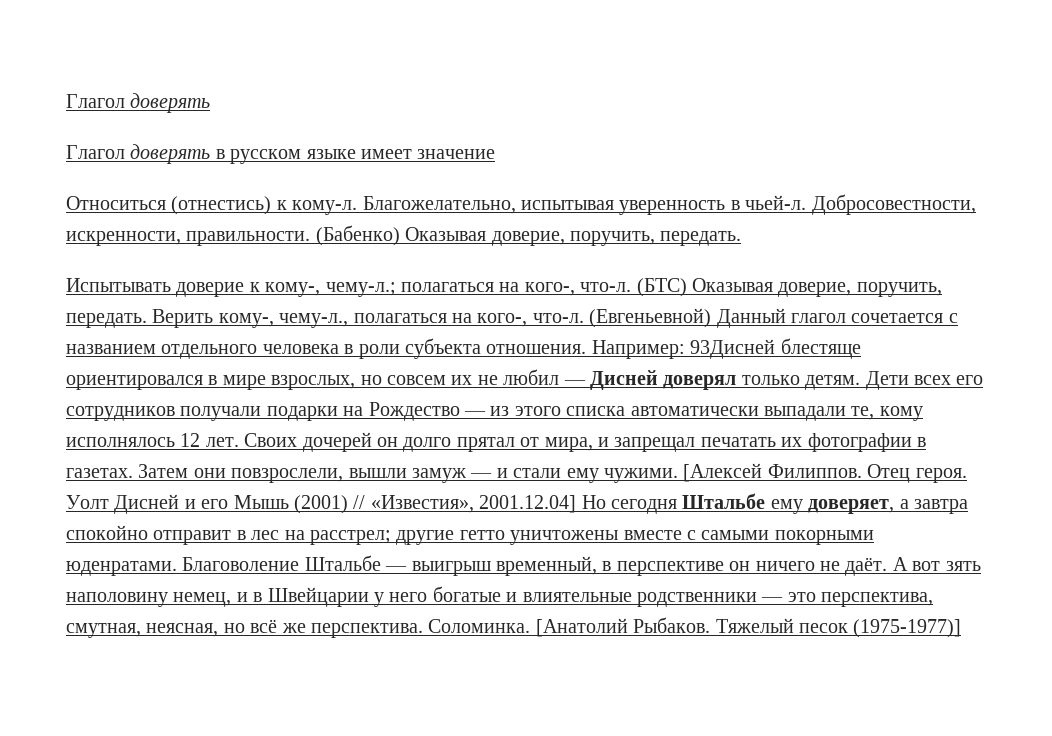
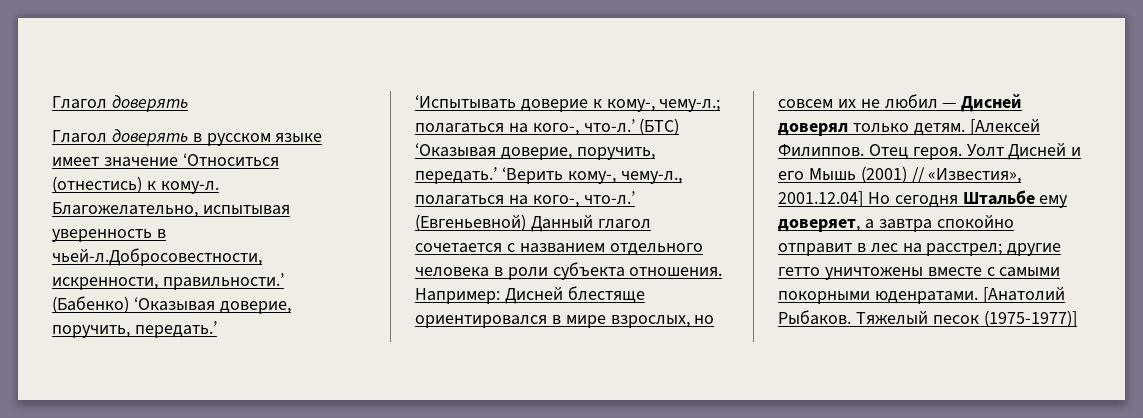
- Глагол доверять в русском языке имеет значение
- Относиться (отнестись) к кому-л.
+ Глагол доверять в русском языке имеет значение ‘Относиться (отнестись) к кому-л.
- Благожелательно, испытывая уверенность в чьей-л. Добросовестности, искренности, правильности. (Бабенко) Оказывая доверие, поручить, передать.
- Испытывать доверие к кому-, чему-л.; полагаться на кого-, что-л. (БТС) Оказывая доверие, поручить, передать. Верить кому-, чему-л., полагаться на кого-, что-л.
+ Благожелательно, испытывая уверенность в чьей-л.Добросовестности, искренности, правильности.’ (Бабенко) ‘Оказывая доверие, поручить, передать.’
+ ‘Испытывать доверие к кому-, чему-л.; полагаться на кого-, что-л.’ (БТС) ‘Оказывая доверие, поручить, передать.’ ‘Верить кому-, чему-л., полагаться на кого-, что-л.’
- Например: 93Дисней блестяще ориентировался в мире взрослых, но совсем их не любил ― Дисней доверял только детям.
+ Например: Дисней блестяще ориентировался в мире взрослых, но совсем их не любил ― Дисней доверял только детям.
- Дети всех его сотрудников получали подарки на Рождество ― из этого списка автоматически выпадали те, кому исполнялось 12 лет. Своих дочерей он долго прятал от мира, и запрещал печатать их фотографии в газетах. Затем они повзрослели, вышли замуж ― и стали ему чужими.
- Благоволение Штальбе ― выигрыш временный, в перспективе он ничего не даёт. А вот зять наполовину немец, и в Швейцарии у него богатые и влиятельные родственники ― это перспектива, смутная, неясная, но всё же перспектива. Соломинка.

